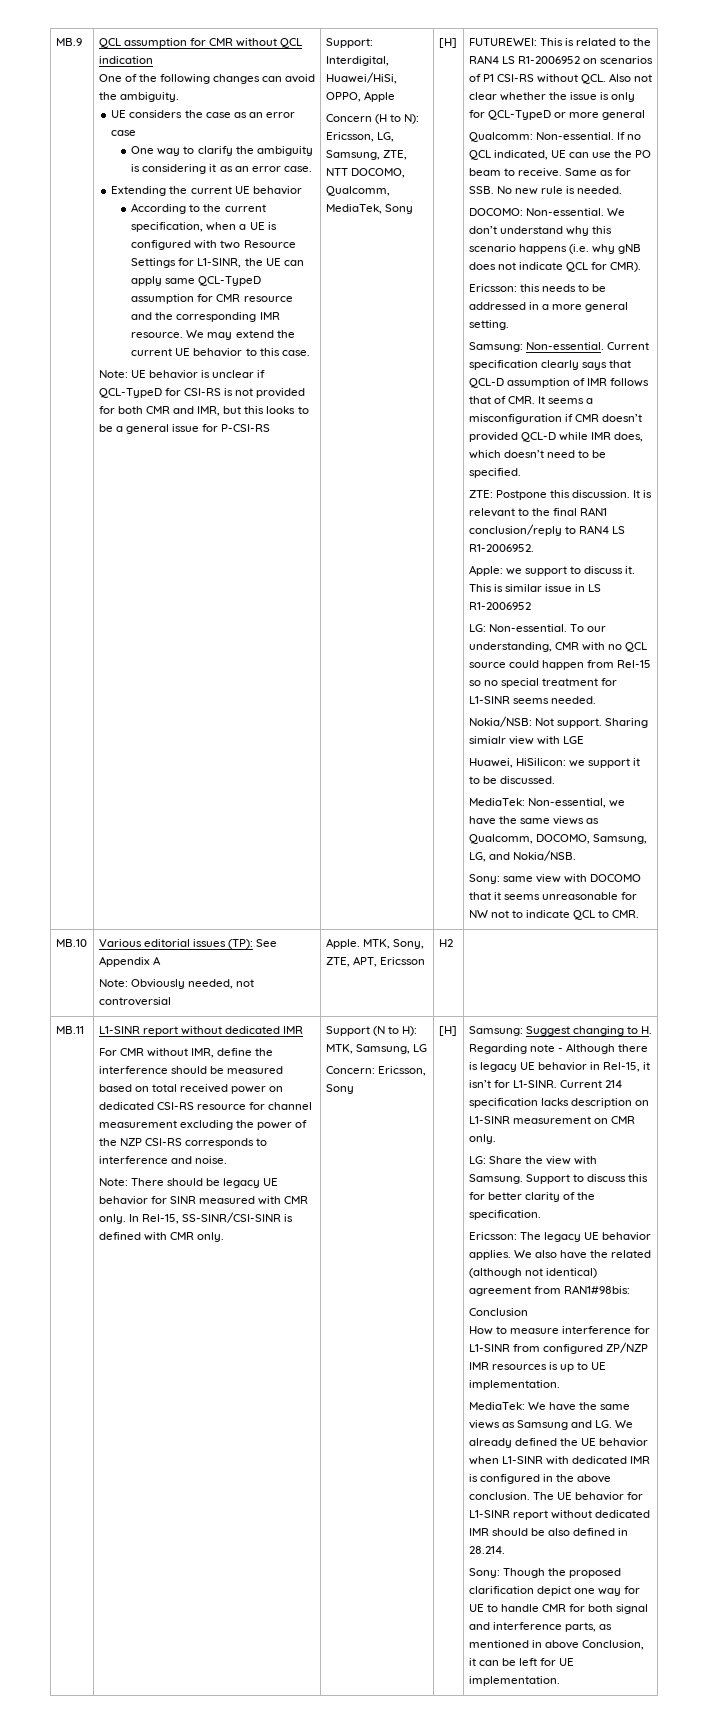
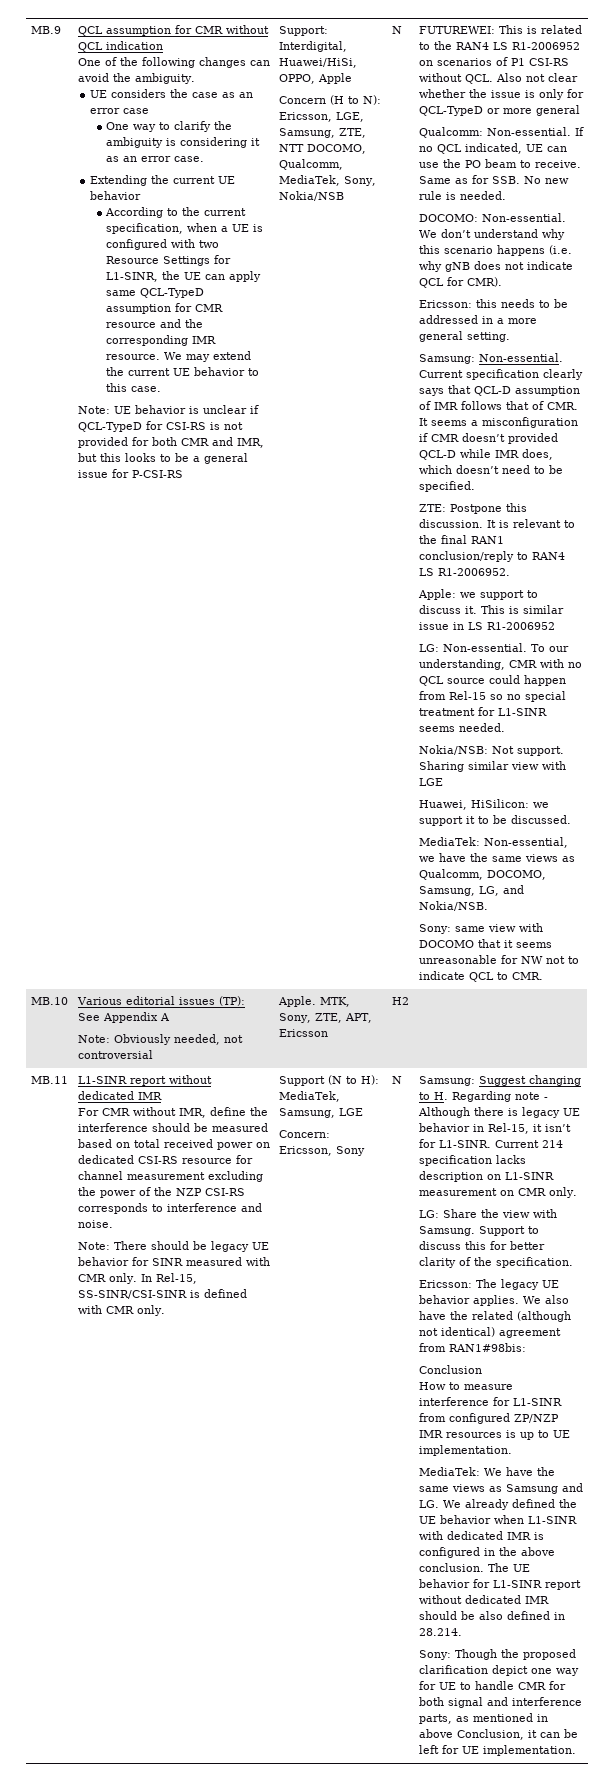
- Concern (H to N): Ericsson, LG, Samsung, ZTE, NTT DOCOMO, Qualcomm, MediaTek, Sony | [H]
+ Concern (H to N): Ericsson, LGE, Samsung, ZTE, NTT DOCOMO, Qualcomm, MediaTek, Sony, Nokia/NSB | N
- Sharing simialr view with LGE
+ Sharing similar view with LGE
- Support (N to H): MTK, Samsung, LG
+ Support (N to H): MediaTek, Samsung, LGE
- Concern: Ericsson, Sony | [H]
+ Concern: Ericsson, Sony | N

